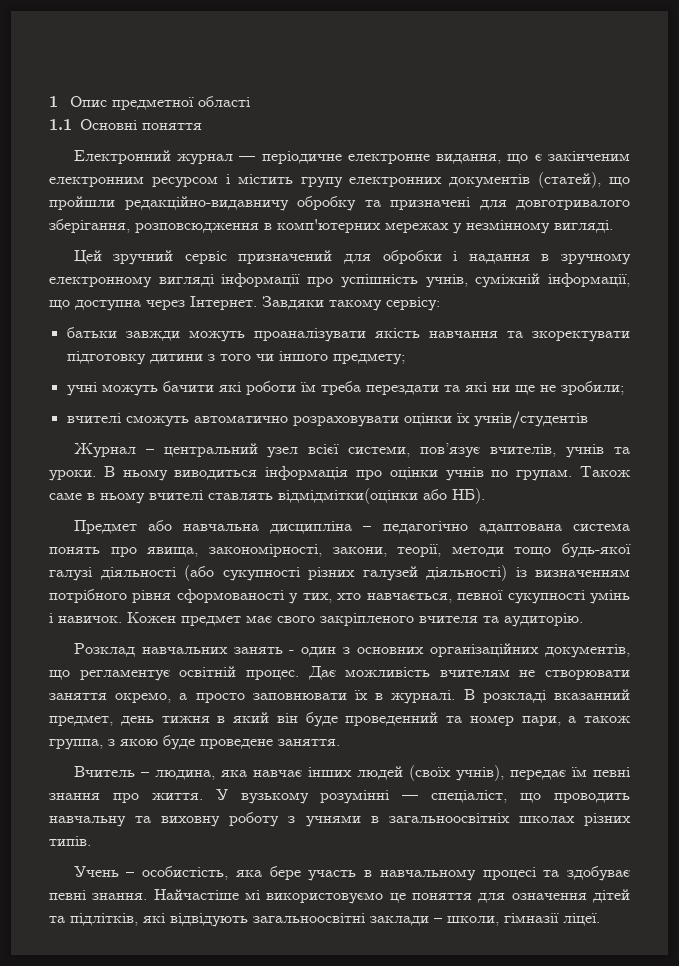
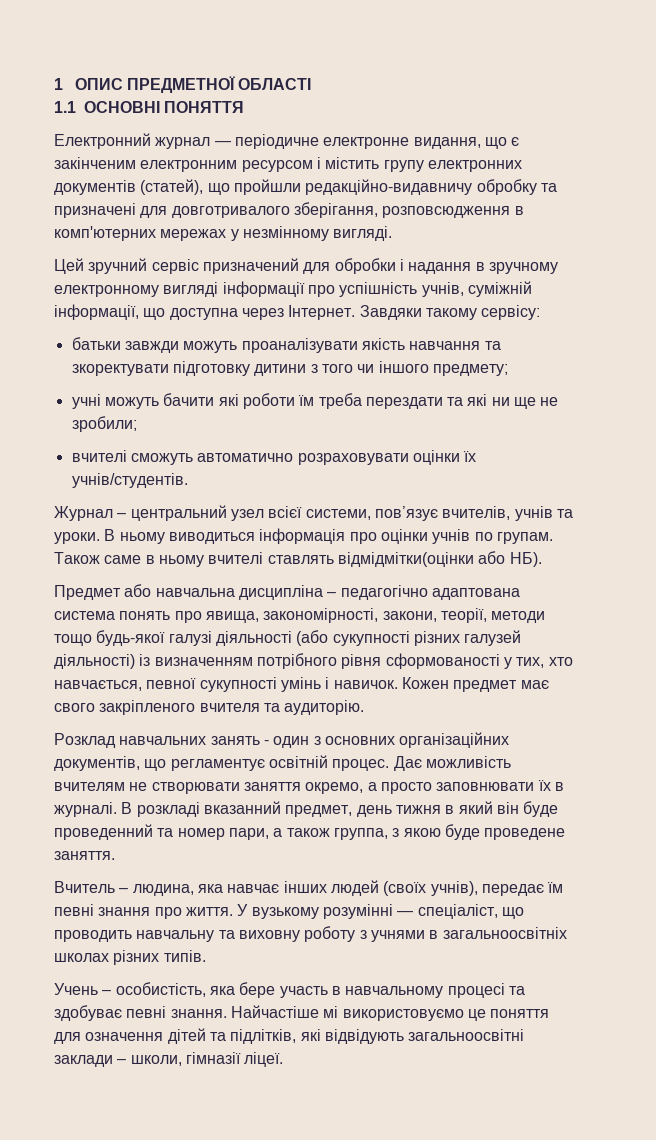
- 1 Опис предметної області
+ 1 ОПИС ПРЕДМЕТНОЇ ОБЛАСТІ
- 1.1 Основні поняття
+ 1.1 ОСНОВНІ ПОНЯТТЯ
- вчителі сможуть автоматично розраховувати оцінки їх учнів/студентів
+ вчителі сможуть автоматично розраховувати оцінки їх учнів/студентів.

